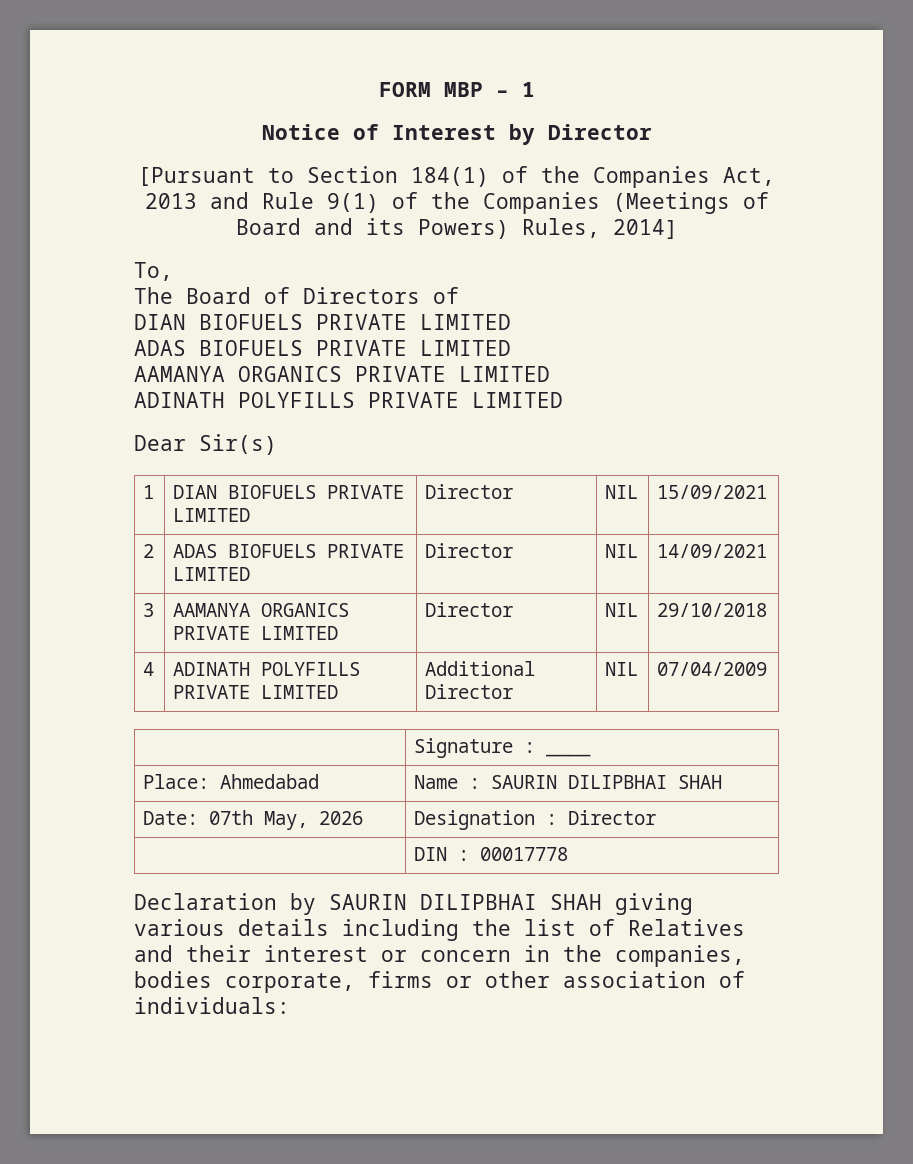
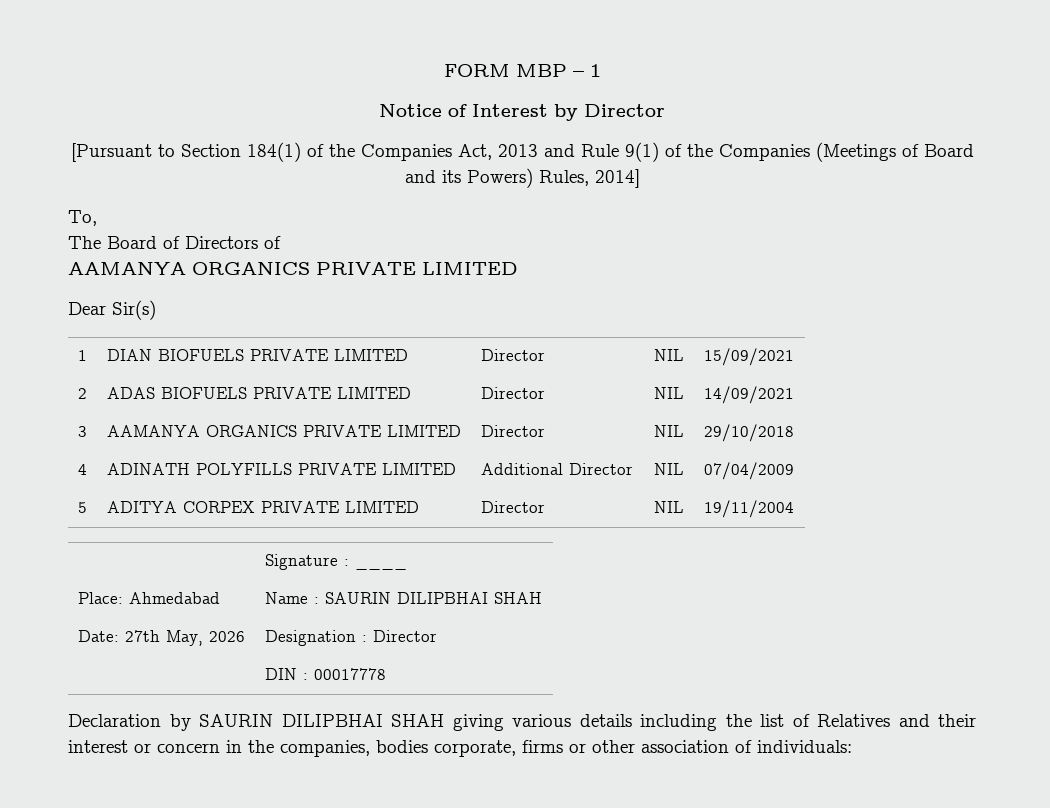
  The Board of Directors of
- DIAN BIOFUELS PRIVATE LIMITED
- ADAS BIOFUELS PRIVATE LIMITED
  AAMANYA ORGANICS PRIVATE LIMITED
- ADINATH POLYFILLS PRIVATE LIMITED
+ 5 | ADITYA CORPEX PRIVATE LIMITED | Director | NIL | 19/11/2004
- Date: 07th May, 2026 | Designation : Director
+ Date: 27th May, 2026 | Designation : Director

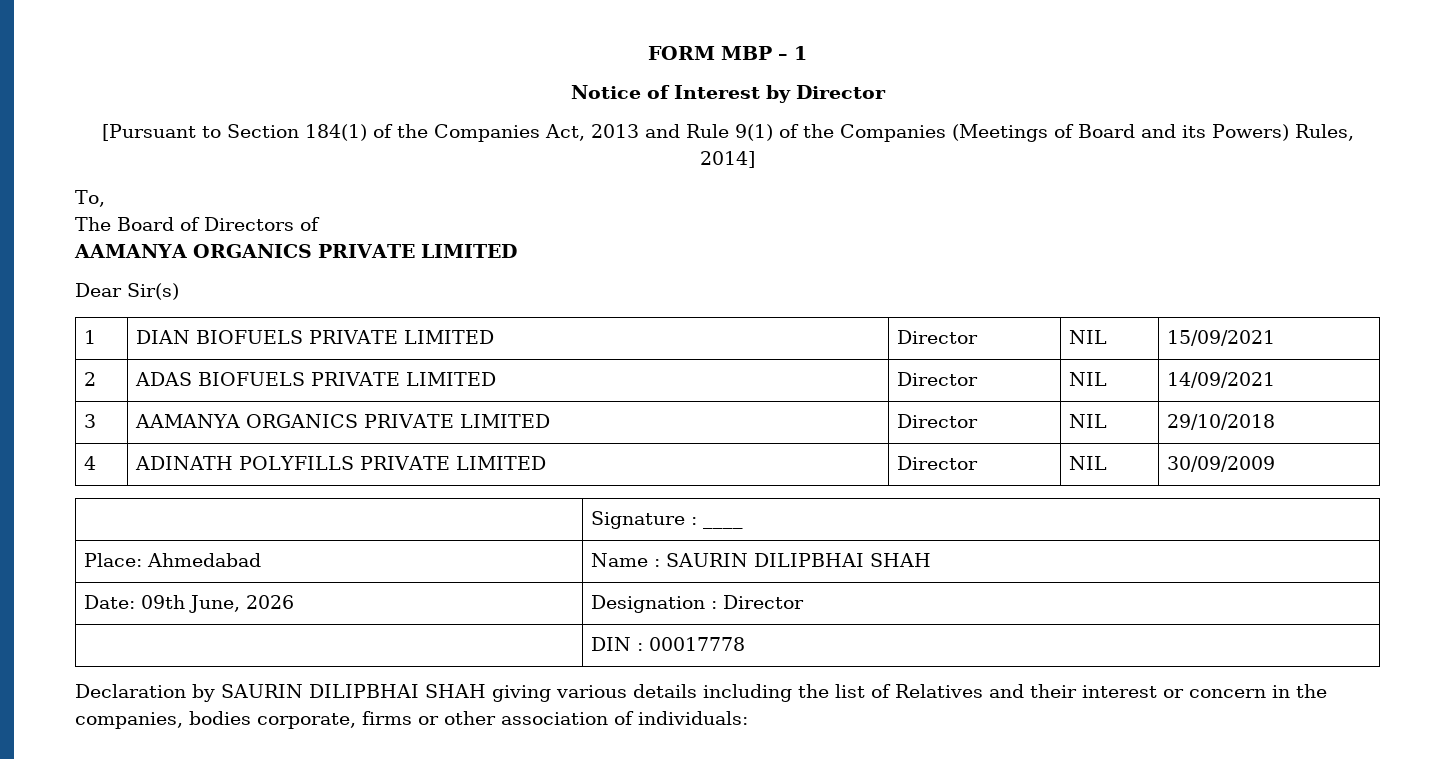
- 4 | ADINATH POLYFILLS PRIVATE LIMITED | Additional Director | NIL | 07/04/2009
- 5 | ADITYA CORPEX PRIVATE LIMITED | Director | NIL | 19/11/2004
+ 4 | ADINATH POLYFILLS PRIVATE LIMITED | Director | NIL | 30/09/2009
- Date: 27th May, 2026 | Designation : Director
+ Date: 09th June, 2026 | Designation : Director

